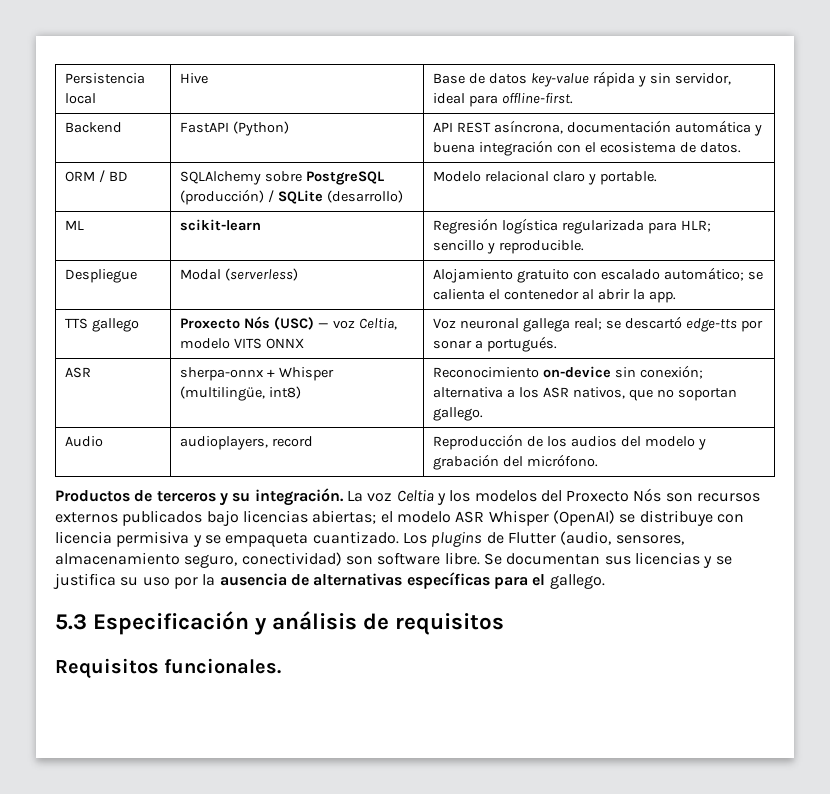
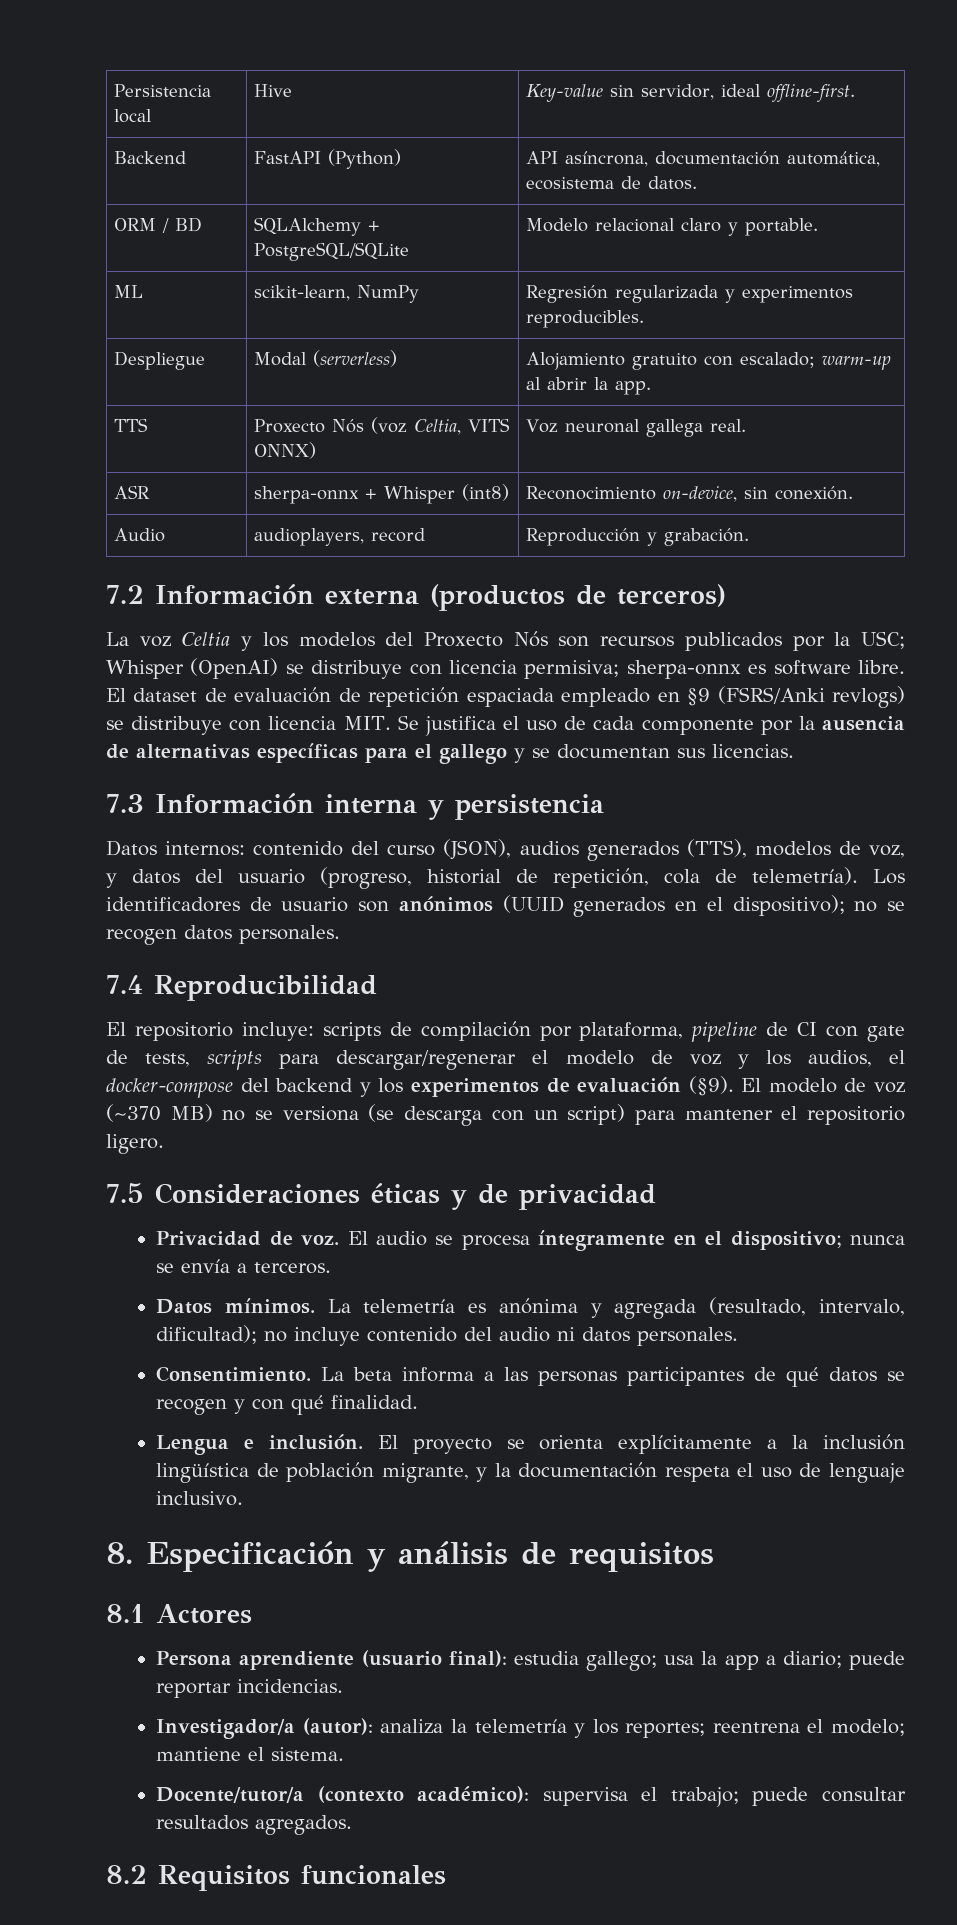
- Persistencia local | Hive | Base de datos key-value rápida y sin servidor, ideal para offline-first.
+ Persistencia local | Hive | Key-value sin servidor, ideal offline-first.
- Backend | FastAPI (Python) | API REST asíncrona, documentación automática y buena integración con el ecosistema de datos.
+ Backend | FastAPI (Python) | API asíncrona, documentación automática, ecosistema de datos.
- ORM / BD | SQLAlchemy sobre PostgreSQL (producción) / SQLite (desarrollo) | Modelo relacional claro y portable.
+ ORM / BD | SQLAlchemy + PostgreSQL/SQLite | Modelo relacional claro y portable.
- ML | scikit-learn | Regresión logística regularizada para HLR; sencillo y reproducible.
+ ML | scikit-learn, NumPy | Regresión regularizada y experimentos reproducibles.
- Despliegue | Modal (serverless) | Alojamiento gratuito con escalado automático; se calienta el contenedor al abrir la app.
+ Despliegue | Modal (serverless) | Alojamiento gratuito con escalado; warm-up al abrir la app.
- TTS gallego | Proxecto Nós (USC) — voz Celtia, modelo VITS ONNX | Voz neuronal gallega real; se descartó edge-tts por sonar a portugués.
+ TTS | Proxecto Nós (voz Celtia, VITS ONNX) | Voz neuronal gallega real.
- ASR | sherpa-onnx + Whisper (multilingüe, int8) | Reconocimiento on-device sin conexión; alternativa a los ASR nativos, que no soportan gallego.
- Audio | audioplayers, record | Reproducción de los audios del modelo y grabación del micrófono.
- Productos de terceros y su integración. La voz Celtia y los modelos del Proxecto Nós son recursos externos publicados bajo licencias abiertas; el modelo ASR Whisper (OpenAI) se distribuye con licencia permisiva y se empaqueta cuantizado. Los plugins de Flutter (audio, sensores, almacenamiento seguro, conectividad) son software libre. Se documentan sus licencias y se justifica su uso por la ausencia de alternativas específicas para el gallego.
- 5.3 Especificación y análisis de requisitos
+ ASR | sherpa-onnx + Whisper (int8) | Reconocimiento on-device, sin conexión.
+ Audio | audioplayers, record | Reproducción y grabación.
+ 7.2 Información externa (productos de terceros)
+ La voz Celtia y los modelos del Proxecto Nós son recursos publicados por la USC; Whisper (OpenAI) se distribuye con licencia permisiva; sherpa-onnx es software libre. El dataset de evaluación de repetición espaciada empleado en §9 (FSRS/Anki revlogs) se distribuye con licencia MIT. Se justifica el uso de cada componente por la ausencia de alternativas específicas para el gallego y se documentan sus licencias.
+ 7.3 Información interna y persistencia
+ Datos internos: contenido del curso (JSON), audios generados (TTS), modelos de voz, y datos del usuario (progreso, historial de repetición, cola de telemetría). Los identificadores de usuario son anónimos (UUID generados en el dispositivo); no se recogen datos personales.
+ 7.4 Reproducibilidad
+ El repositorio incluye: scripts de compilación por plataforma, pipeline de CI con gate de tests, scripts para descargar/regenerar el modelo de voz y los audios, el docker-compose del backend y los experimentos de evaluación (§9). El modelo de voz (~370 MB) no se versiona (se descarga con un script) para mantener el repositorio ligero.
+ 7.5 Consideraciones éticas y de privacidad
+ Privacidad de voz. El audio se procesa íntegramente en el dispositivo; nunca se envía a terceros.
+ Datos mínimos. La telemetría es anónima y agregada (resultado, intervalo, dificultad); no incluye contenido del audio ni datos personales.
+ Consentimiento. La beta informa a las personas participantes de qué datos se recogen y con qué finalidad.
+ Lengua e inclusión. El proyecto se orienta explícitamente a la inclusión lingüística de población migrante, y la documentación respeta el uso de lenguaje inclusivo.
+ 8. Especificación y análisis de requisitos
- Requisitos funcionales.
+ 8.1 Actores
+ Persona aprendiente (usuario final): estudia gallego; usa la app a diario; puede reportar incidencias.
+ Investigador/a (autor): analiza la telemetría y los reportes; reentrena el modelo; mantiene el sistema.
+ Docente/tutor/a (contexto académico): supervisa el trabajo; puede consultar resultados agregados.
+ 8.2 Requisitos funcionales

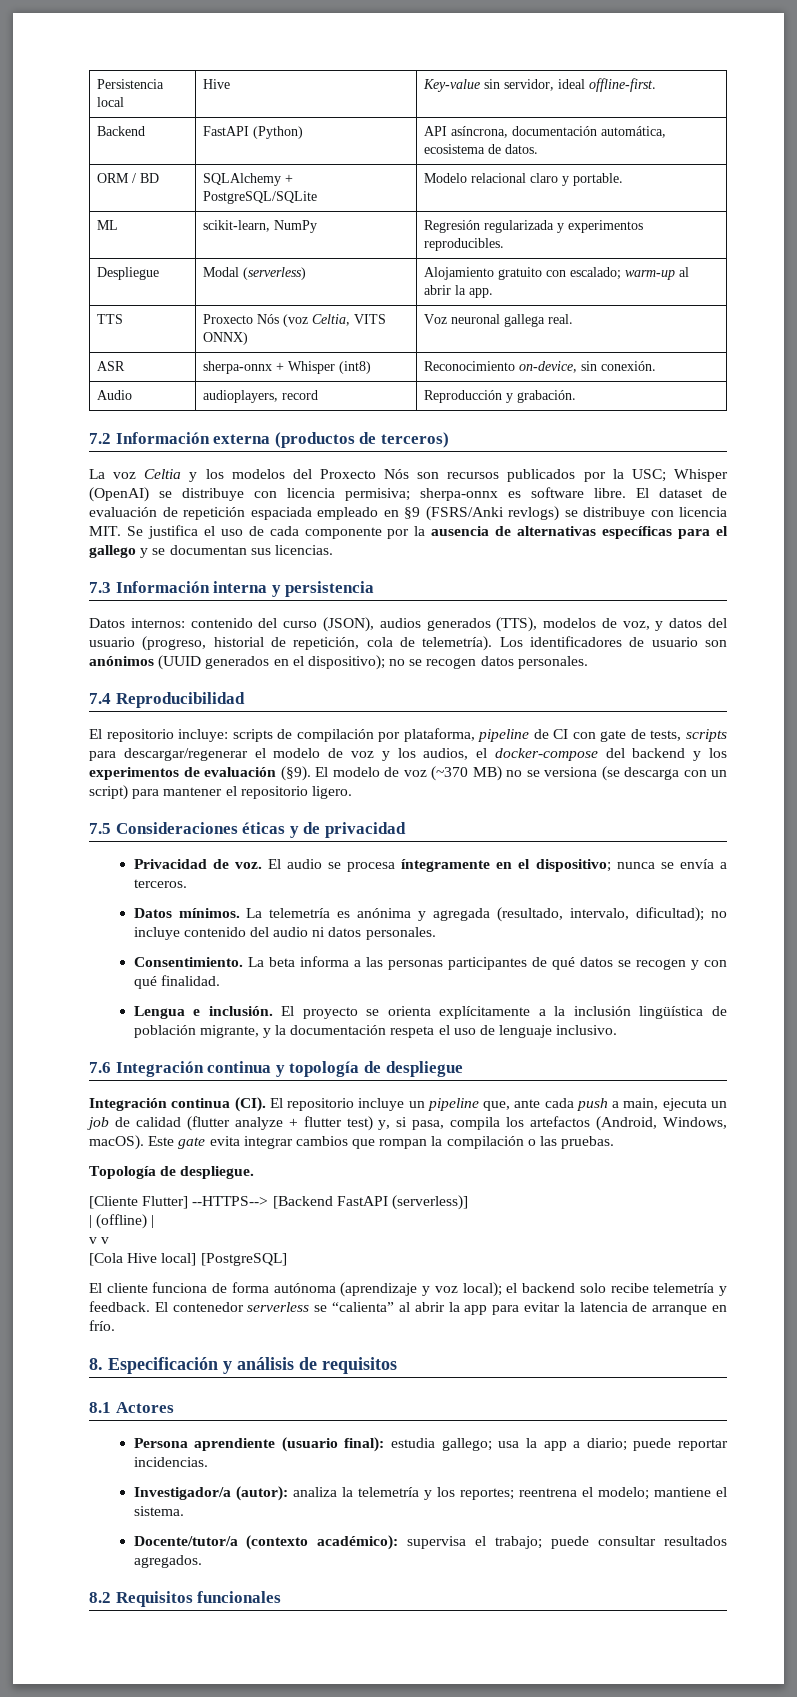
+ 7.6 Integración continua y topología de despliegue
+ Integración continua (CI). El repositorio incluye un pipeline que, ante cada push a main, ejecuta un job de calidad (flutter analyze + flutter test) y, si pasa, compila los artefactos (Android, Windows, macOS). Este gate evita integrar cambios que rompan la compilación o las pruebas.
+ Topología de despliegue.
+ [Cliente Flutter] --HTTPS--> [Backend FastAPI (serverless)]
+ | (offline) |
+ v v
+ [Cola Hive local] [PostgreSQL]
+ El cliente funciona de forma autónoma (aprendizaje y voz local); el backend solo recibe telemetría y feedback. El contenedor serverless se “calienta” al abrir la app para evitar la latencia de arranque en frío.

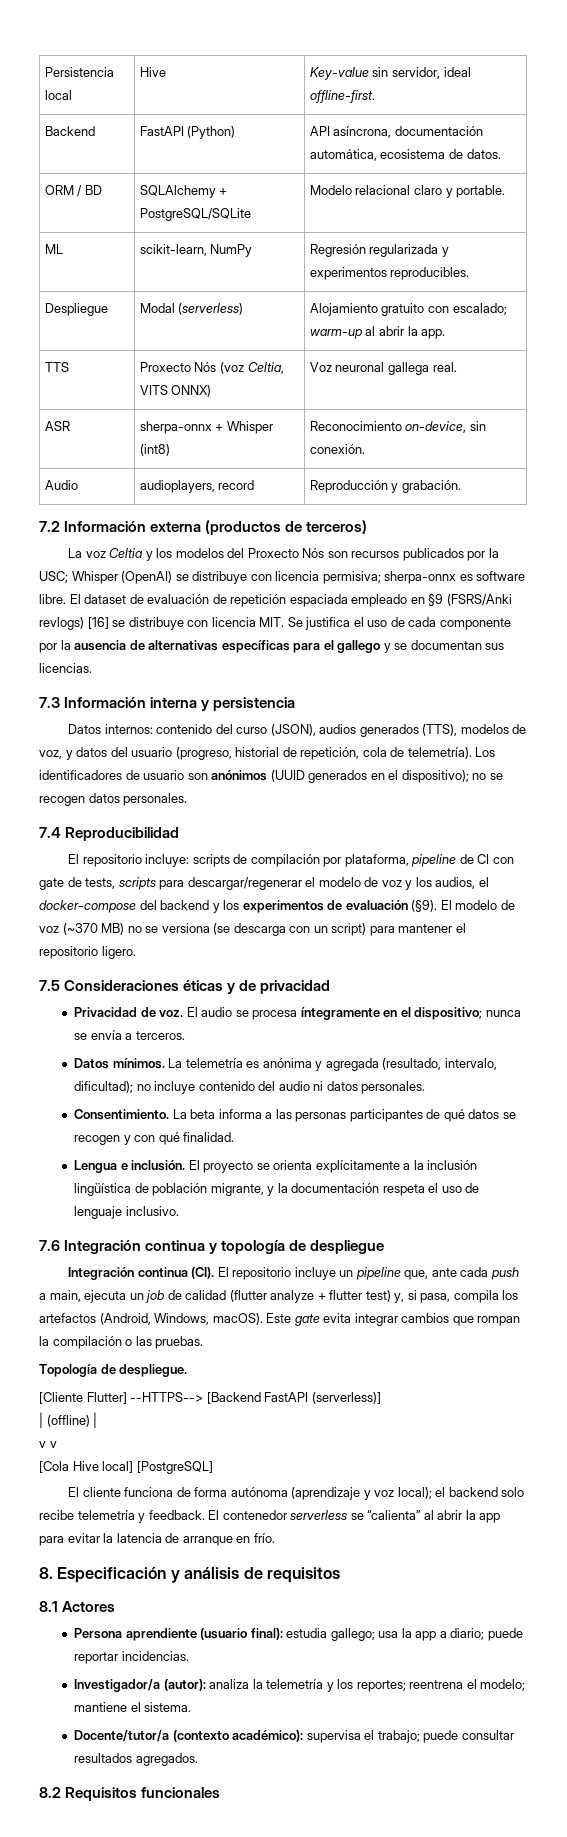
- El dataset de evaluación de repetición espaciada empleado en §9 (FSRS/Anki revlogs) se distribuye con licencia MIT. Se justifica el uso de cada componente por la ausencia de alternativas específicas para el gallego y se documentan sus licencias.
+ El dataset de evaluación de repetición espaciada empleado en §9 (FSRS/Anki revlogs) [16] se distribuye con licencia MIT. Se justifica el uso de cada componente por la ausencia de alternativas específicas para el gallego y se documentan sus licencias.

